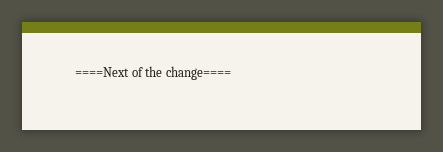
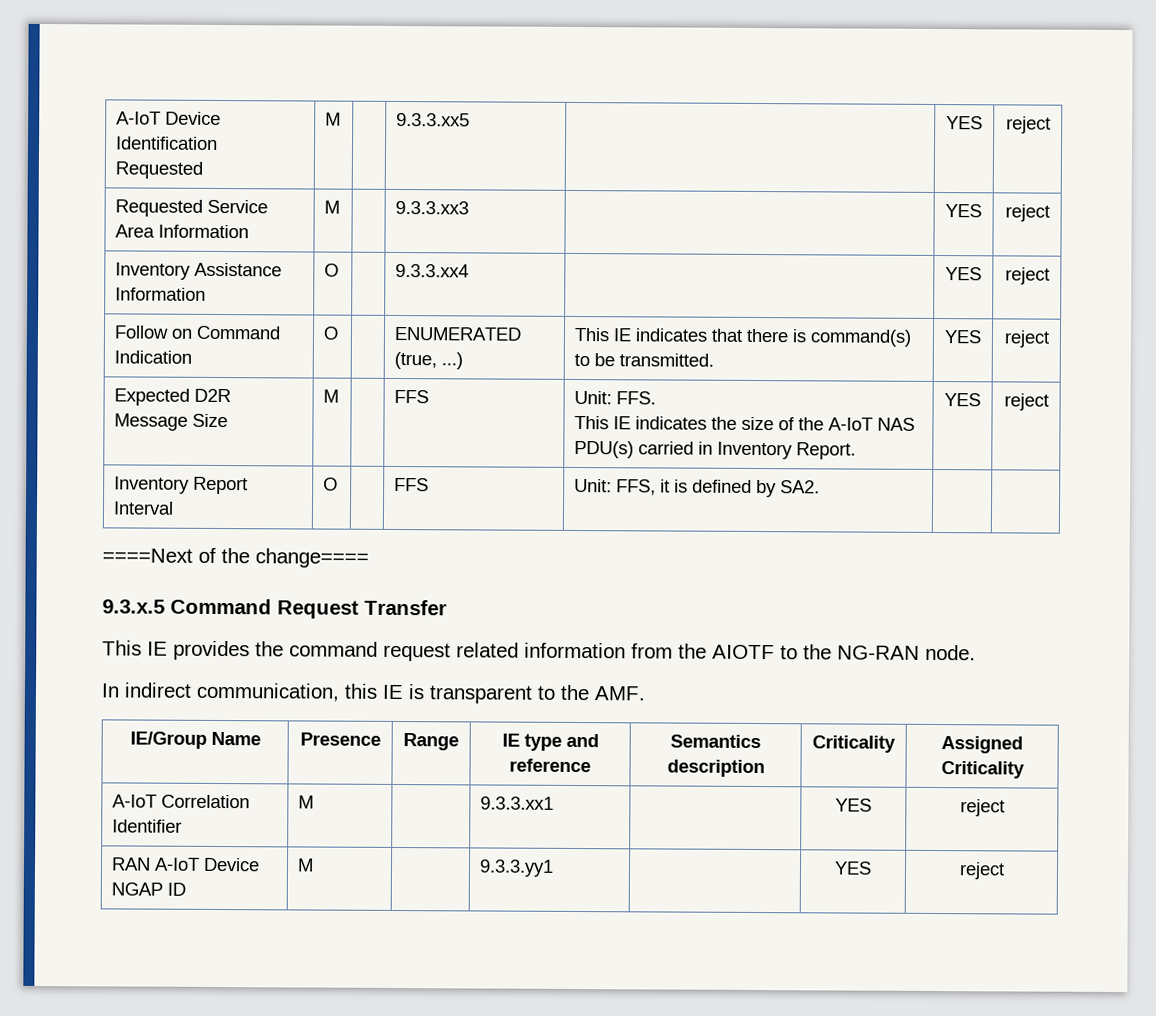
+ A-IoT Device Identification Requested | M | | 9.3.3.xx5 | | YES | reject
+ Requested Service Area Information | M | | 9.3.3.xx3 | | YES | reject
+ Inventory Assistance Information | O | | 9.3.3.xx4 | | YES | reject
+ Follow on Command Indication | O | | ENUMERATED (true, ...) | This IE indicates that there is command(s) to be transmitted. | YES | reject
+ Expected D2R Message Size | M | | FFS | Unit: FFS.
+ This IE indicates the size of the A-IoT NAS PDU(s) carried in Inventory Report. | YES | reject
+ Inventory Report Interval | O | | FFS | Unit: FFS, it is defined by SA2. | |
  ====Next of the change====
+ 9.3.x.5 Command Request Transfer
+ This IE provides the command request related information from the AIOTF to the NG-RAN node.
+ In indirect communication, this IE is transparent to the AMF.
+ IE/Group Name | Presence | Range | IE type and reference | Semantics description | Criticality | Assigned Criticality
+ A-IoT Correlation Identifier | M | | 9.3.3.xx1 | | YES | reject
+ RAN A-IoT Device NGAP ID | M | | 9.3.3.yy1 | | YES | reject

